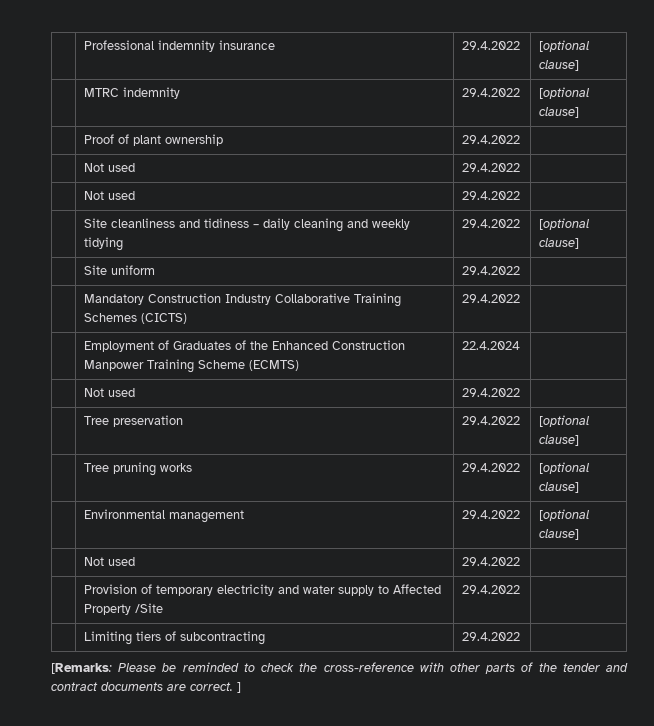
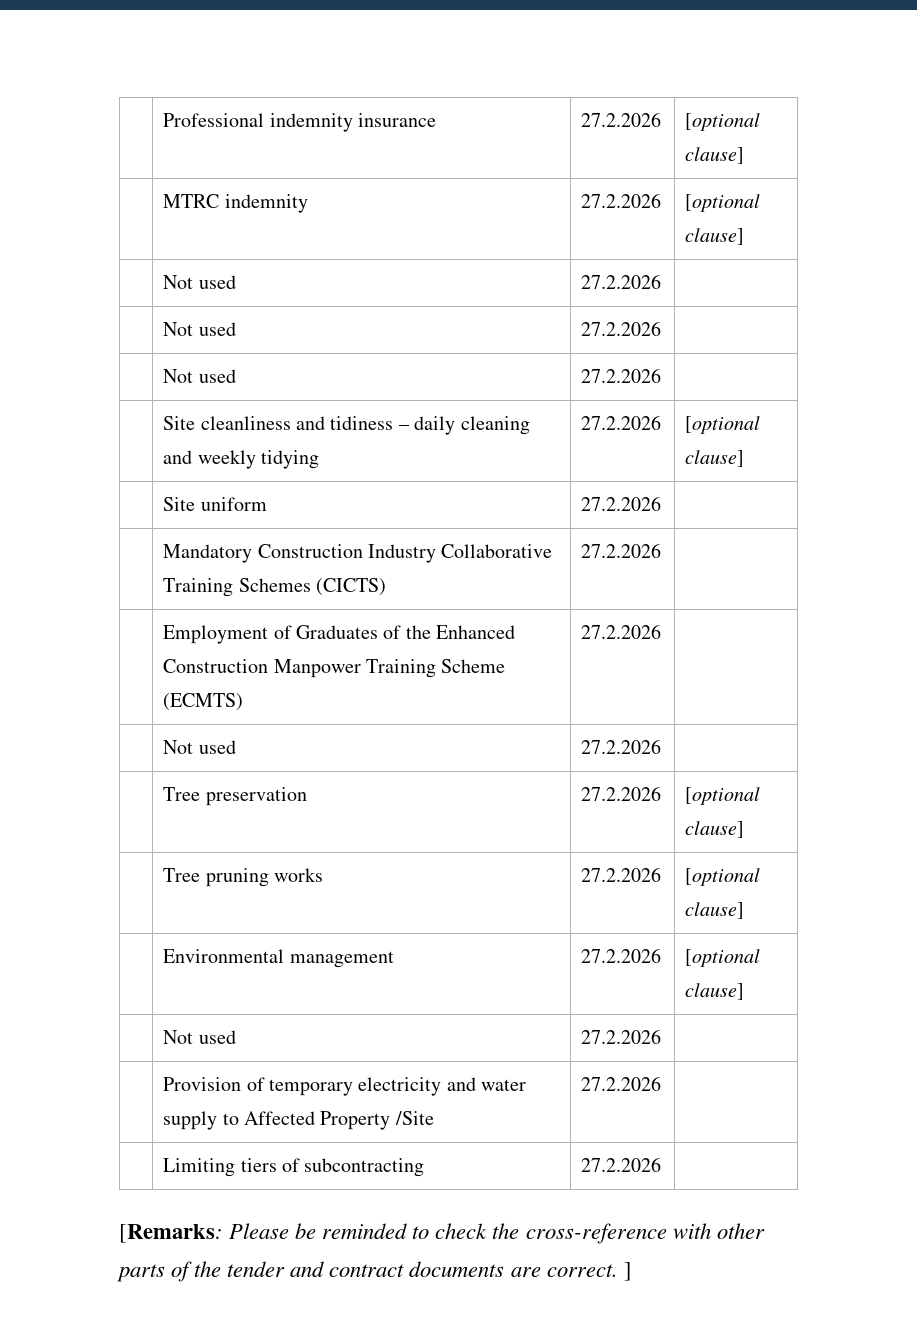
- | Professional indemnity insurance | 29.4.2022 | [optional clause]
+ | Professional indemnity insurance | 27.2.2026 | [optional clause]
- | MTRC indemnity | 29.4.2022 | [optional clause]
- | Proof of plant ownership | 29.4.2022 |
- | Not used | 29.4.2022 |
- | Not used | 29.4.2022 |
+ | MTRC indemnity | 27.2.2026 | [optional clause]
+ | Not used | 27.2.2026 |
+ | Not used | 27.2.2026 |
+ | Not used | 27.2.2026 |
- | Site cleanliness and tidiness – daily cleaning and weekly tidying | 29.4.2022 | [optional clause]
+ | Site cleanliness and tidiness – daily cleaning and weekly tidying | 27.2.2026 | [optional clause]
- | Site uniform | 29.4.2022 |
+ | Site uniform | 27.2.2026 |
- | Mandatory Construction Industry Collaborative Training Schemes (CICTS) | 29.4.2022 |
+ | Mandatory Construction Industry Collaborative Training Schemes (CICTS) | 27.2.2026 |
- | Employment of Graduates of the Enhanced Construction Manpower Training Scheme (ECMTS) | 22.4.2024 |
- | Not used | 29.4.2022 |
+ | Employment of Graduates of the Enhanced Construction Manpower Training Scheme (ECMTS) | 27.2.2026 |
+ | Not used | 27.2.2026 |
- | Tree preservation | 29.4.2022 | [optional clause]
+ | Tree preservation | 27.2.2026 | [optional clause]
- | Tree pruning works | 29.4.2022 | [optional clause]
+ | Tree pruning works | 27.2.2026 | [optional clause]
- | Environmental management | 29.4.2022 | [optional clause]
- | Not used | 29.4.2022 |
+ | Environmental management | 27.2.2026 | [optional clause]
+ | Not used | 27.2.2026 |
- | Provision of temporary electricity and water supply to Affected Property /Site | 29.4.2022 |
+ | Provision of temporary electricity and water supply to Affected Property /Site | 27.2.2026 |
- | Limiting tiers of subcontracting | 29.4.2022 |
+ | Limiting tiers of subcontracting | 27.2.2026 |

